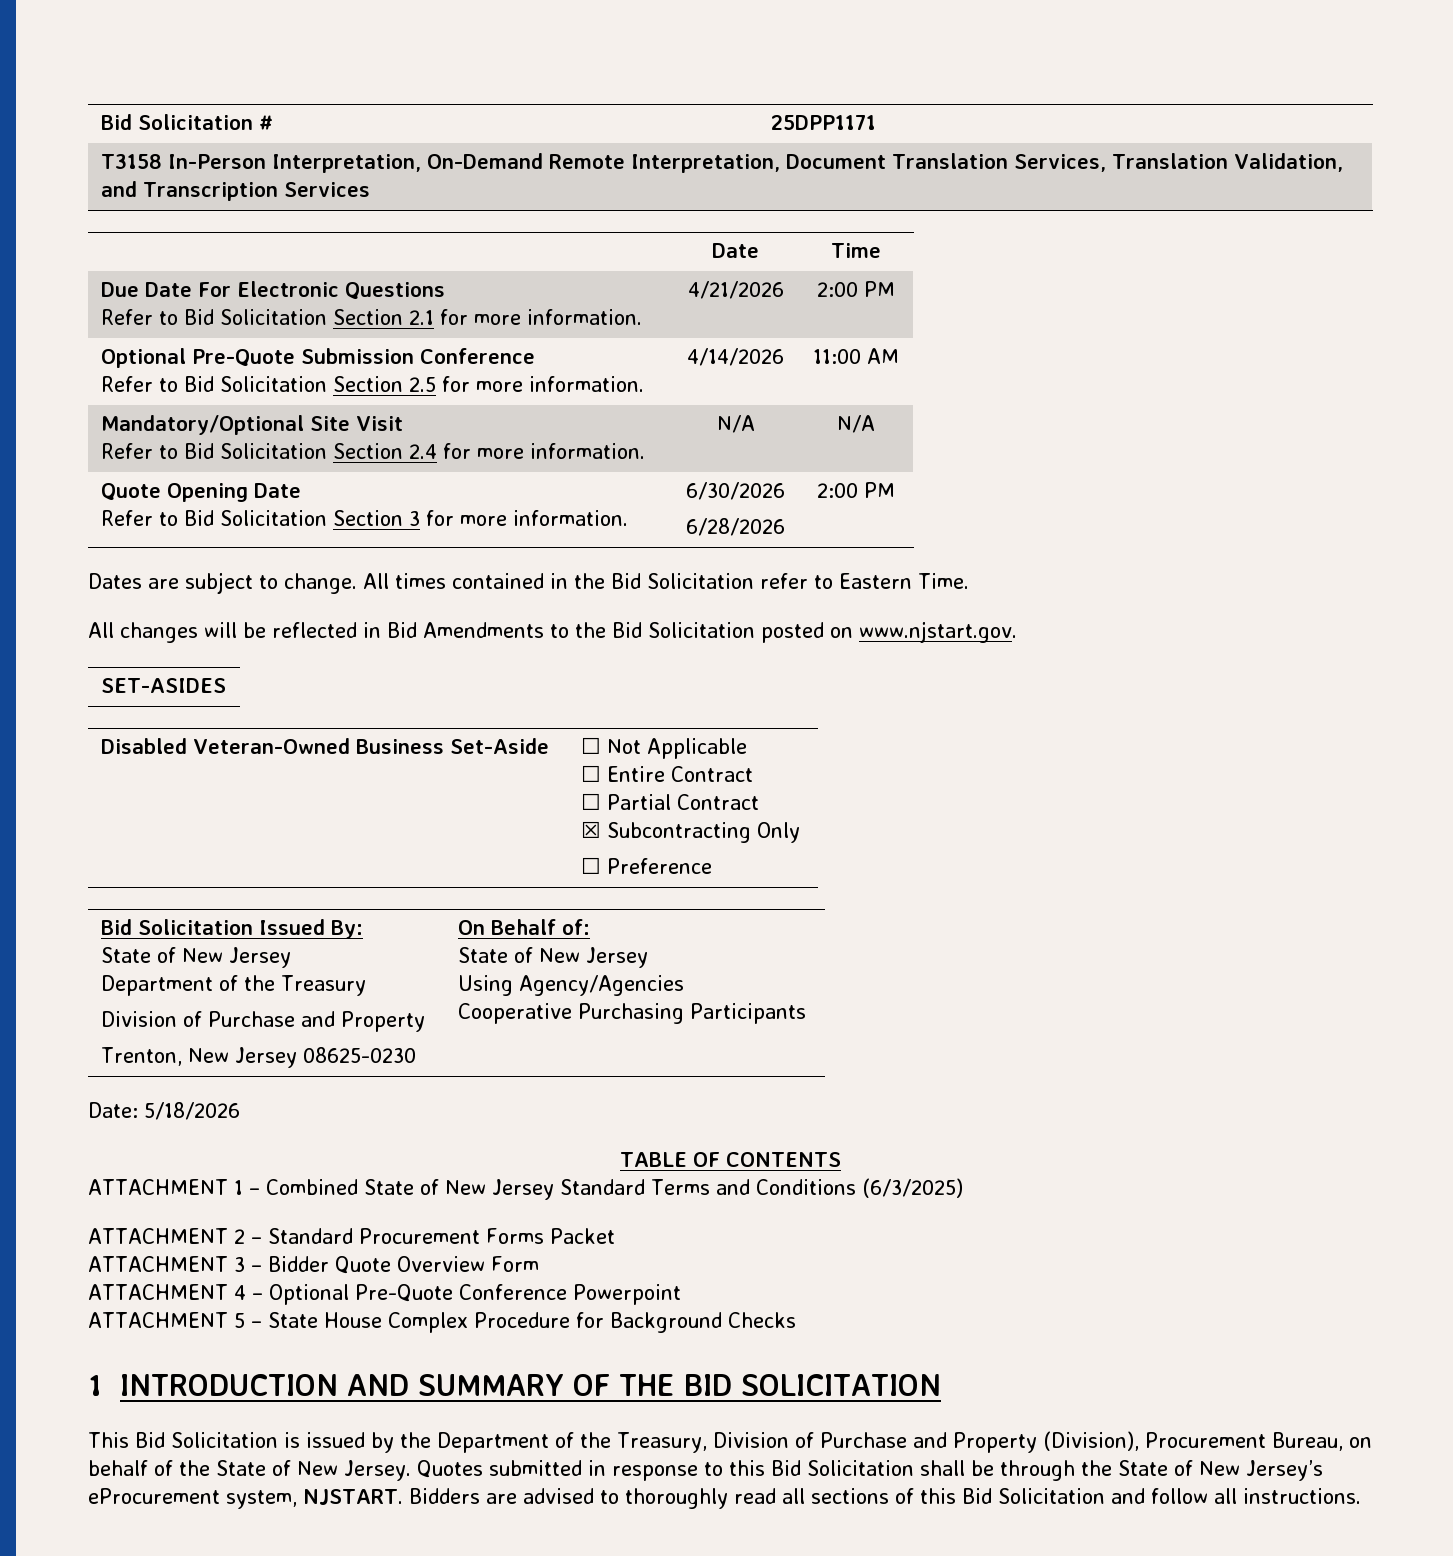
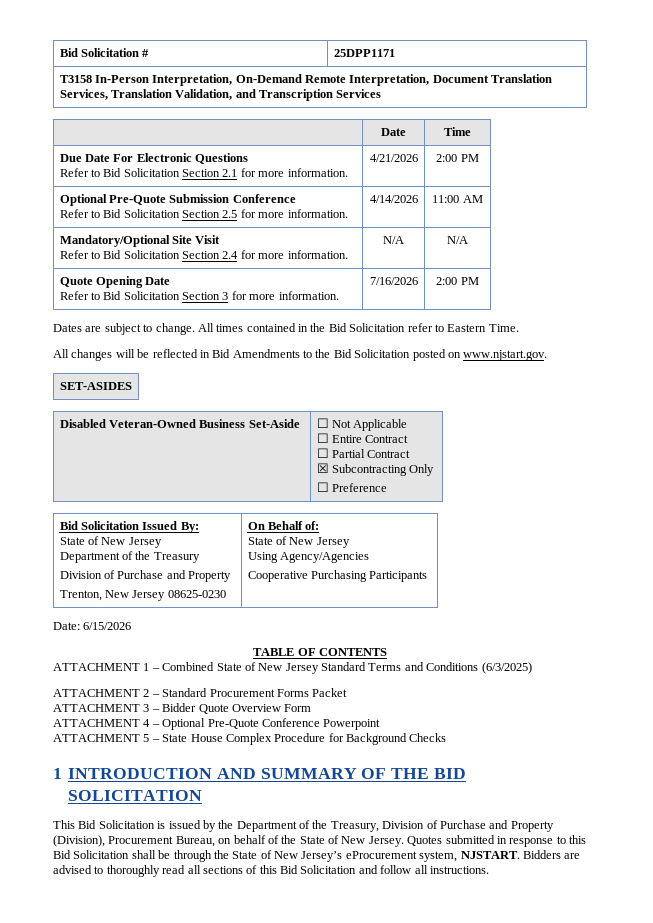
  Quote Opening Date
- Refer to Bid Solicitation Section 3 for more information. | 6/30/2026
- 6/28/2026 | 2:00 PM
+ Refer to Bid Solicitation Section 3 for more information. | 7/16/2026 | 2:00 PM
- Date: 5/18/2026
+ Date: 6/15/2026

